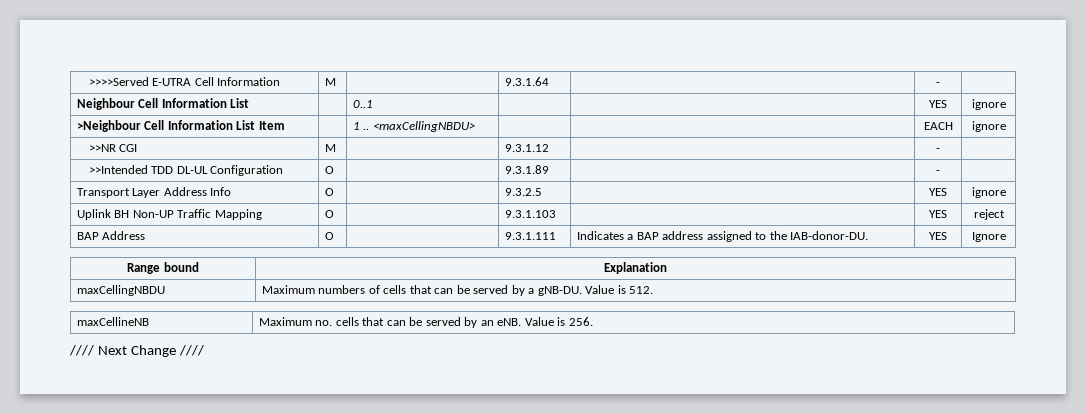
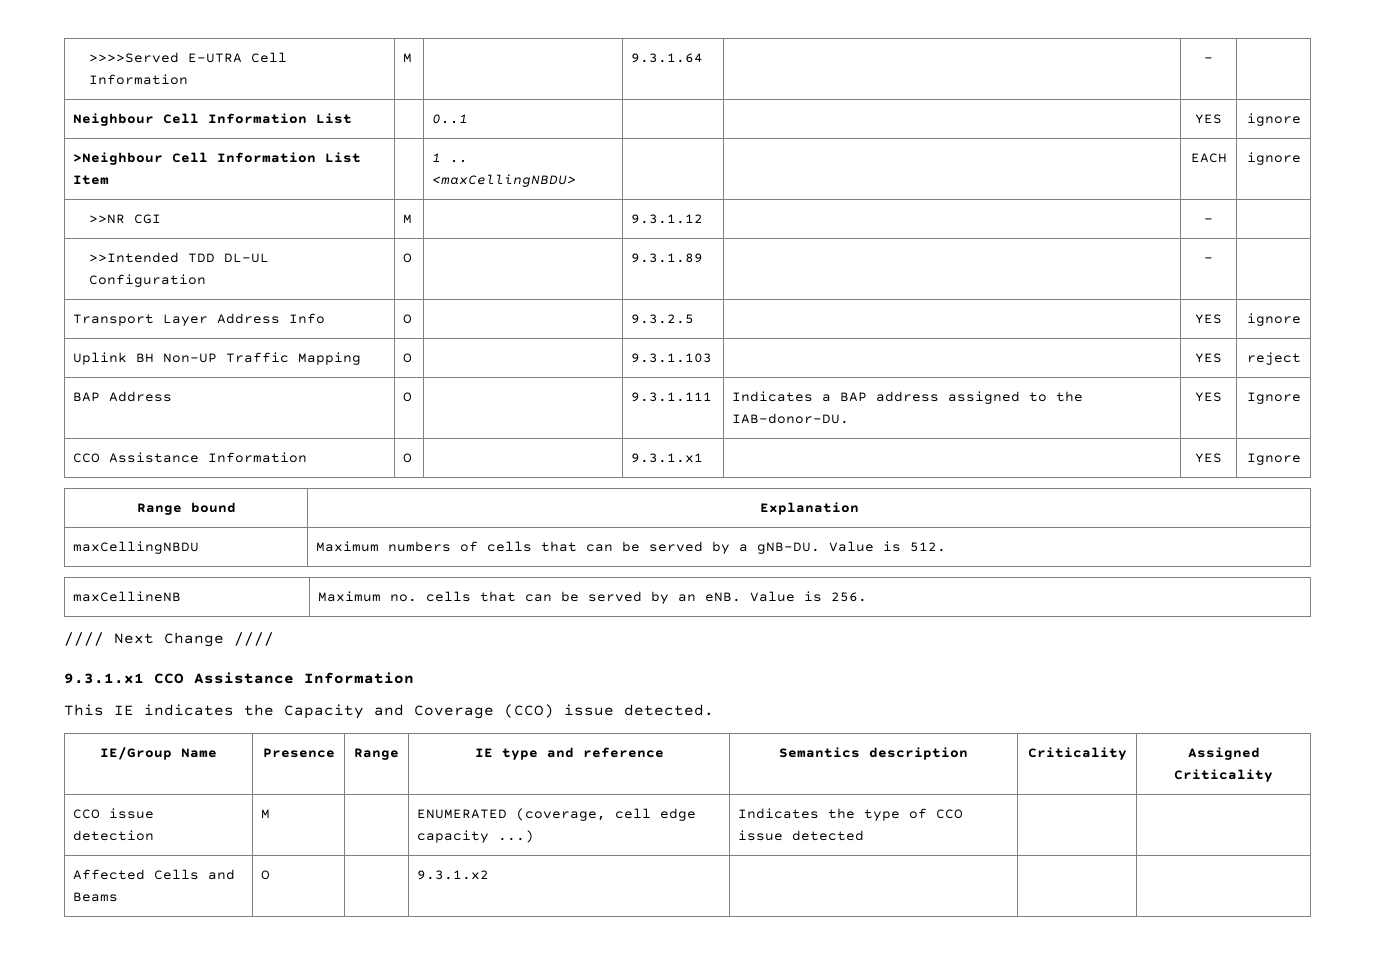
+ CCO Assistance Information | O | | 9.3.1.x1 | | YES | Ignore
+ 9.3.1.x1 CCO Assistance Information
+ This IE indicates the Capacity and Coverage (CCO) issue detected.
+ IE/Group Name | Presence | Range | IE type and reference | Semantics description | Criticality | Assigned Criticality
+ CCO issue detection | M | | ENUMERATED (coverage, cell edge capacity ...) | Indicates the type of CCO issue detected | |
+ Affected Cells and Beams | O | | 9.3.1.x2 | | |

